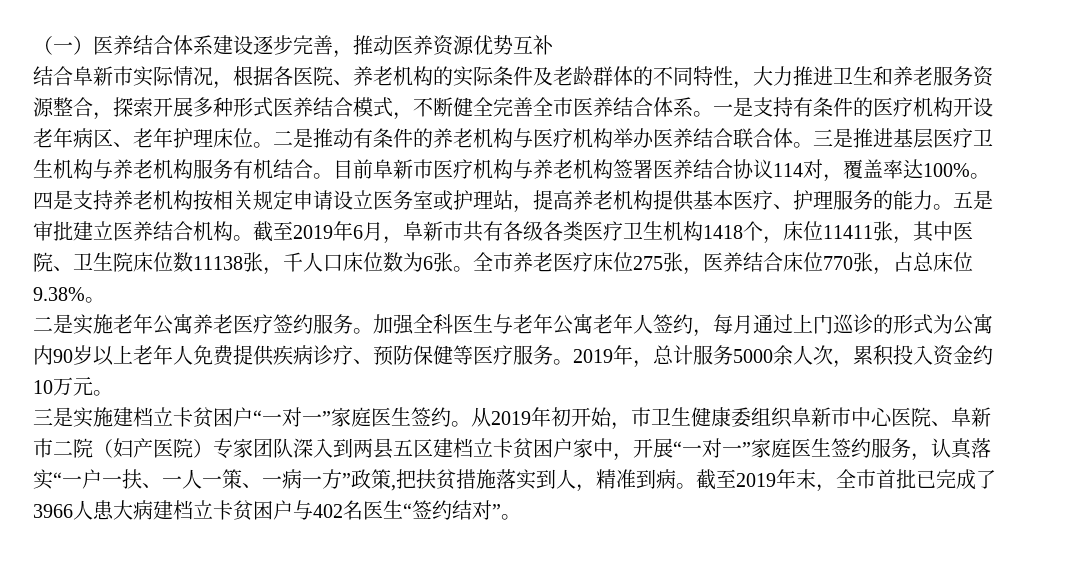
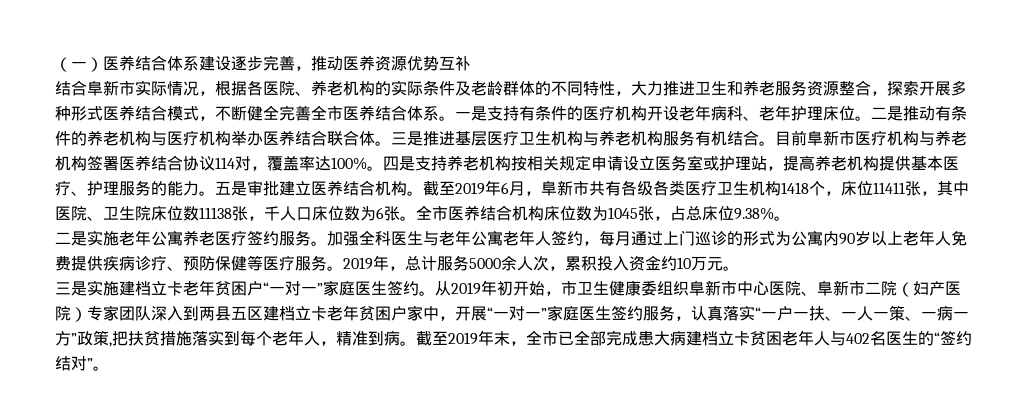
- 一是支持有条件的医疗机构开设老年病区、老年护理床位。
+ 一是支持有条件的医疗机构开设老年病科、老年护理床位。
- 全市养老医疗床位275张，医养结合床位770张，占总床位9.38%。
+ 全市医养结合机构床位数为1045张，占总床位9.38%。
- 三是实施建档立卡贫困户“一对一”家庭医生签约。
+ 三是实施建档立卡老年贫困户“一对一”家庭医生签约。
- 从2019年初开始，市卫生健康委组织阜新市中心医院、阜新市二院（妇产医院）专家团队深入到两县五区建档立卡贫困户家中，开展“一对一”家庭医生签约服务，认真落实“一户一扶、一人一策、一病一方”政策,把扶贫措施落实到人，精准到病。
+ 从2019年初开始，市卫生健康委组织阜新市中心医院、阜新市二院（妇产医院）专家团队深入到两县五区建档立卡老年贫困户家中，开展“一对一”家庭医生签约服务，认真落实“一户一扶、一人一策、一病一方”政策,把扶贫措施落实到每个老年人，精准到病。
- 截至2019年末，全市首批已完成了3966人患大病建档立卡贫困户与402名医生“签约结对”。
+ 截至2019年末，全市已全部完成患大病建档立卡贫困老年人与402名医生的“签约结对”。

